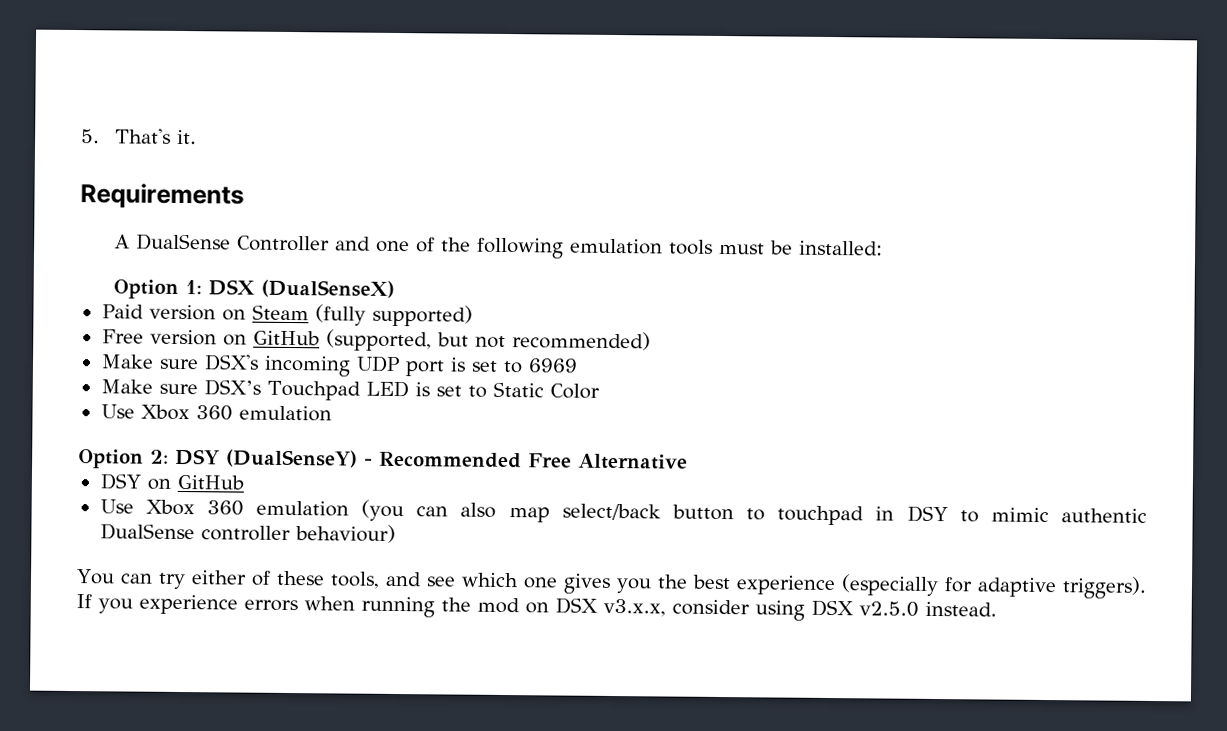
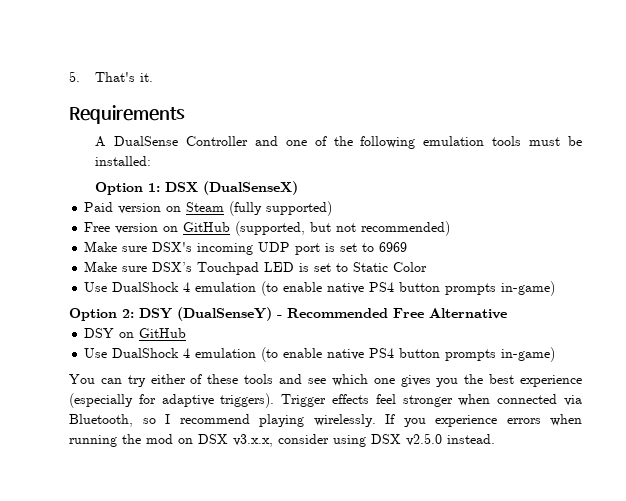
  Make sure DSX’s Touchpad LED is set to Static Color
- Use Xbox 360 emulation
+ Use DualShock 4 emulation (to enable native PS4 button prompts in-game)
  DSY on GitHub
- Use Xbox 360 emulation (you can also map select/back button to touchpad in DSY to mimic authentic DualSense controller behaviour)
+ Use DualShock 4 emulation (to enable native PS4 button prompts in-game)
- You can try either of these tools, and see which one gives you the best experience (especially for adaptive triggers).
+ You can try either of these tools and see which one gives you the best experience (especially for adaptive triggers).
+ Trigger effects feel stronger when connected via Bluetooth, so I recommend playing wirelessly.

